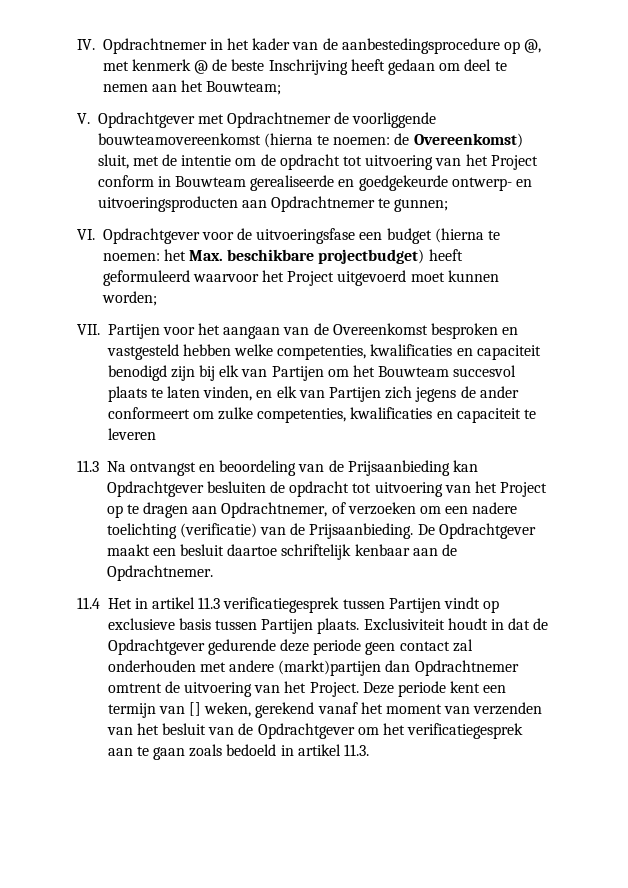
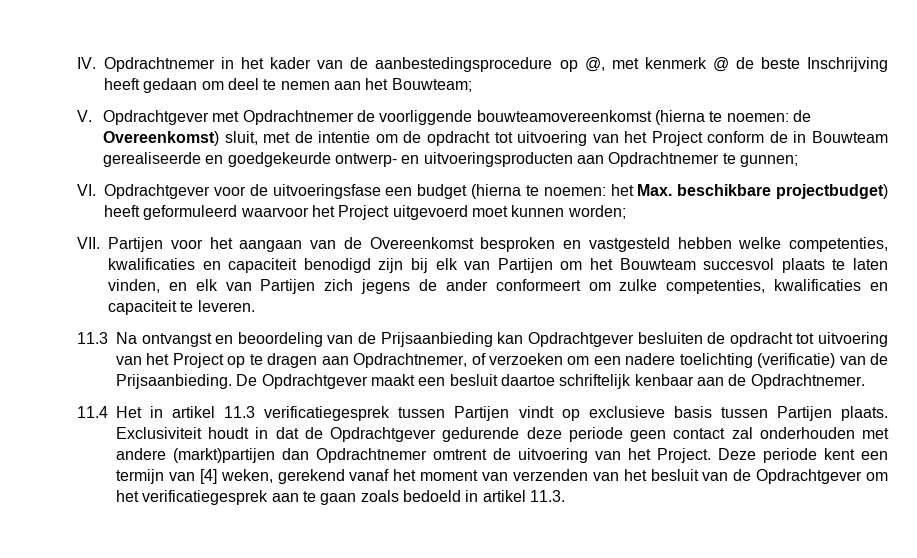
- V. Opdrachtgever met Opdrachtnemer de voorliggende bouwteamovereenkomst (hierna te noemen: de Overeenkomst) sluit, met de intentie om de opdracht tot uitvoering van het Project conform in Bouwteam gerealiseerde en goedgekeurde ontwerp- en uitvoeringsproducten aan Opdrachtnemer te gunnen;
+ V. Opdrachtgever met Opdrachtnemer de voorliggende bouwteamovereenkomst (hierna te noemen: de Overeenkomst) sluit, met de intentie om de opdracht tot uitvoering van het Project conform de in Bouwteam gerealiseerde en goedgekeurde ontwerp- en uitvoeringsproducten aan Opdrachtnemer te gunnen;
- VII. Partijen voor het aangaan van de Overeenkomst besproken en vastgesteld hebben welke competenties, kwalificaties en capaciteit benodigd zijn bij elk van Partijen om het Bouwteam succesvol plaats te laten vinden, en elk van Partijen zich jegens de ander conformeert om zulke competenties, kwalificaties en capaciteit te leveren
+ VII. Partijen voor het aangaan van de Overeenkomst besproken en vastgesteld hebben welke competenties, kwalificaties en capaciteit benodigd zijn bij elk van Partijen om het Bouwteam succesvol plaats te laten vinden, en elk van Partijen zich jegens de ander conformeert om zulke competenties, kwalificaties en capaciteit te leveren.
- Deze periode kent een termijn van [] weken, gerekend vanaf het moment van verzenden van het besluit van de Opdrachtgever om het verificatiegesprek aan te gaan zoals bedoeld in artikel 11.3.
+ Deze periode kent een termijn van [4] weken, gerekend vanaf het moment van verzenden van het besluit van de Opdrachtgever om het verificatiegesprek aan te gaan zoals bedoeld in artikel 11.3.

